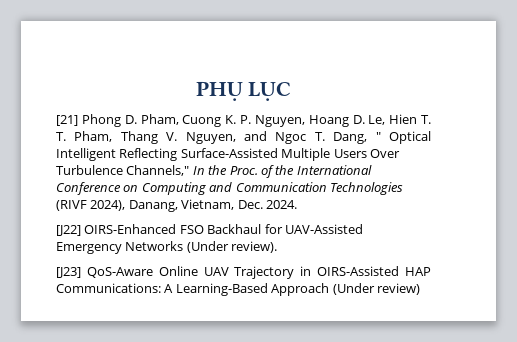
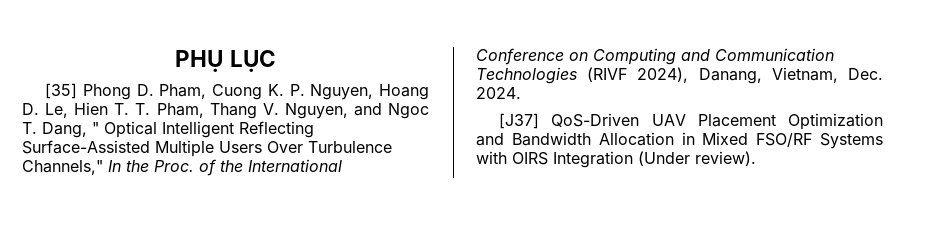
- [21] Phong D. Pham, Cuong K. P. Nguyen, Hoang D. Le, Hien T. T. Pham, Thang V. Nguyen, and Ngoc T. Dang, " Optical Intelligent Reflecting Surface-Assisted Multiple Users Over Turbulence Channels," In the Proc. of the International Conference on Computing and Communication Technologies (RIVF 2024), Danang, Vietnam, Dec. 2024.
+ [35] Phong D. Pham, Cuong K. P. Nguyen, Hoang D. Le, Hien T. T. Pham, Thang V. Nguyen, and Ngoc T. Dang, " Optical Intelligent Reflecting Surface-Assisted Multiple Users Over Turbulence Channels," In the Proc. of the International Conference on Computing and Communication Technologies (RIVF 2024), Danang, Vietnam, Dec. 2024.
- [J22] OIRS-Enhanced FSO Backhaul for UAV-Assisted Emergency Networks (Under review).
- [J23] QoS-Aware Online UAV Trajectory in OIRS-Assisted HAP Communications: A Learning-Based Approach (Under review)
+ [J37] QoS-Driven UAV Placement Optimization and Bandwidth Allocation in Mixed FSO/RF Systems with OIRS Integration (Under review).

